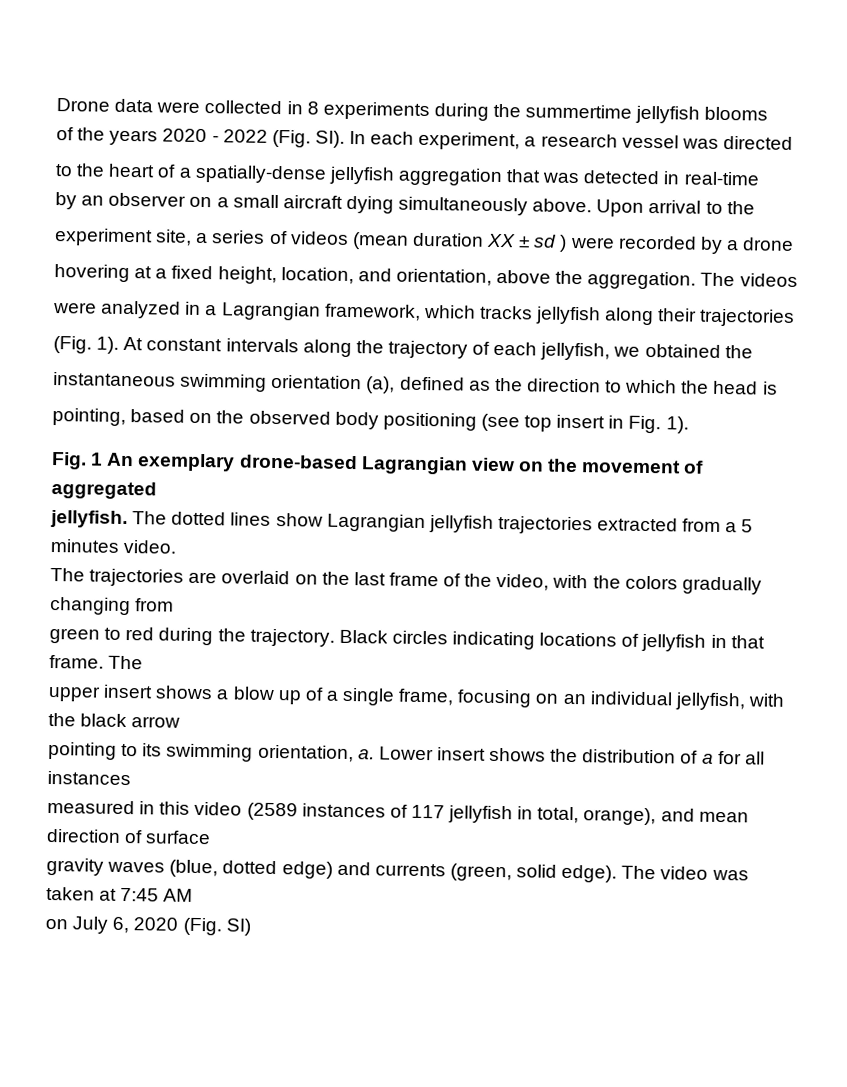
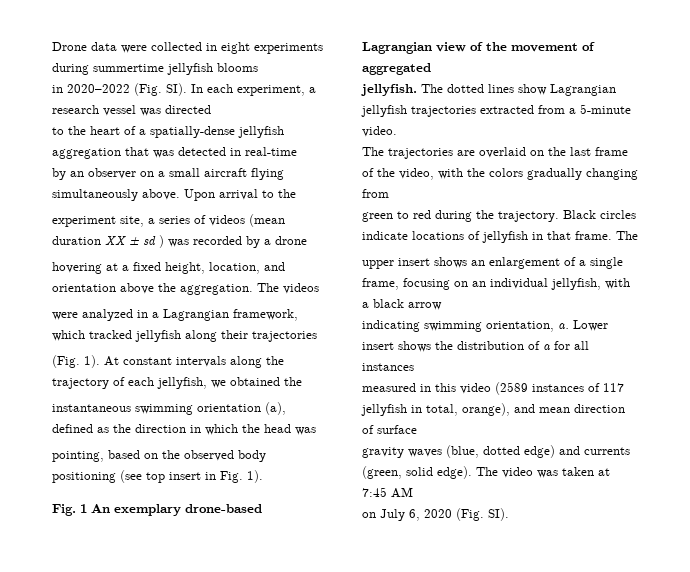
- Drone data were collected in 8 experiments during the summertime jellyfish blooms
+ Drone data were collected in eight experiments during summertime jellyfish blooms
- of the years 2020 - 2022 (Fig. SI). In each experiment, a research vessel was directed
+ in 2020–2022 (Fig. SI). In each experiment, a research vessel was directed
- by an observer on a small aircraft dying simultaneously above.
+ by an observer on a small aircraft flying simultaneously above.
- experiment site, a series of videos (mean duration XX ± sd ) were recorded by a drone
+ experiment site, a series of videos (mean duration XX ± sd ) was recorded by a drone
- hovering at a fixed height, location, and orientation, above the aggregation.
+ hovering at a fixed height, location, and orientation above the aggregation.
- were analyzed in a Lagrangian framework, which tracks jellyfish along their trajectories
+ were analyzed in a Lagrangian framework, which tracked jellyfish along their trajectories
- instantaneous swimming orientation (a), defined as the direction to which the head is
+ instantaneous swimming orientation (a), defined as the direction in which the head was
- Fig. 1 An exemplary drone-based Lagrangian view on the movement of aggregated
+ Fig. 1 An exemplary drone-based Lagrangian view of the movement of aggregated
- The dotted lines show Lagrangian jellyfish trajectories extracted from a 5 minutes video.
+ The dotted lines show Lagrangian jellyfish trajectories extracted from a 5-minute video.
- Black circles indicating locations of jellyfish in that frame.
+ Black circles indicate locations of jellyfish in that frame.
- upper insert shows a blow up of a single frame, focusing on an individual jellyfish, with the black arrow
+ upper insert shows an enlargement of a single frame, focusing on an individual jellyfish, with a black arrow
- pointing to its swimming orientation, a.
+ indicating swimming orientation, a.
- on July 6, 2020 (Fig. SI)
+ on July 6, 2020 (Fig. SI).

